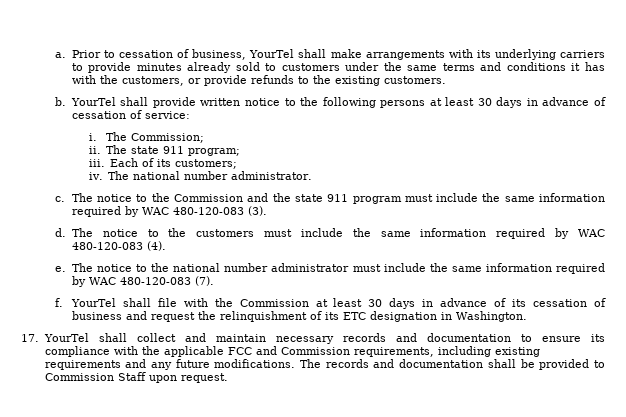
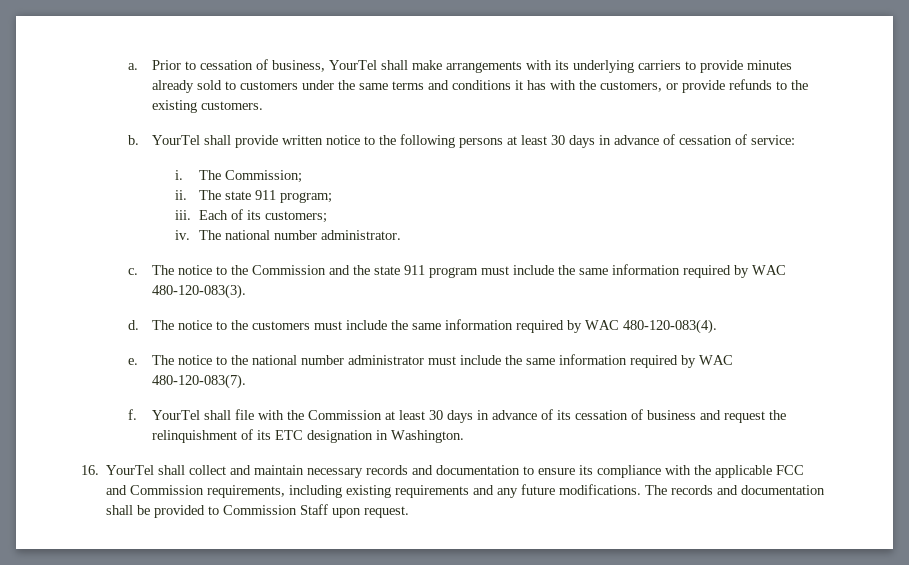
- The notice to the Commission and the state 911 program must include the same information required by WAC 480-120-083 (3).
+ The notice to the Commission and the state 911 program must include the same information required by WAC 480-120-083(3).
- The notice to the customers must include the same information required by WAC 480-120-083 (4).
+ The notice to the customers must include the same information required by WAC 480-120-083(4).
- The notice to the national number administrator must include the same information required by WAC 480-120-083 (7).
+ The notice to the national number administrator must include the same information required by WAC 480-120-083(7).
- 17. YourTel shall collect and maintain necessary records and documentation to ensure its compliance with the applicable FCC and Commission requirements, including existing requirements and any future modifications.
+ 16. YourTel shall collect and maintain necessary records and documentation to ensure its compliance with the applicable FCC and Commission requirements, including existing requirements and any future modifications.

